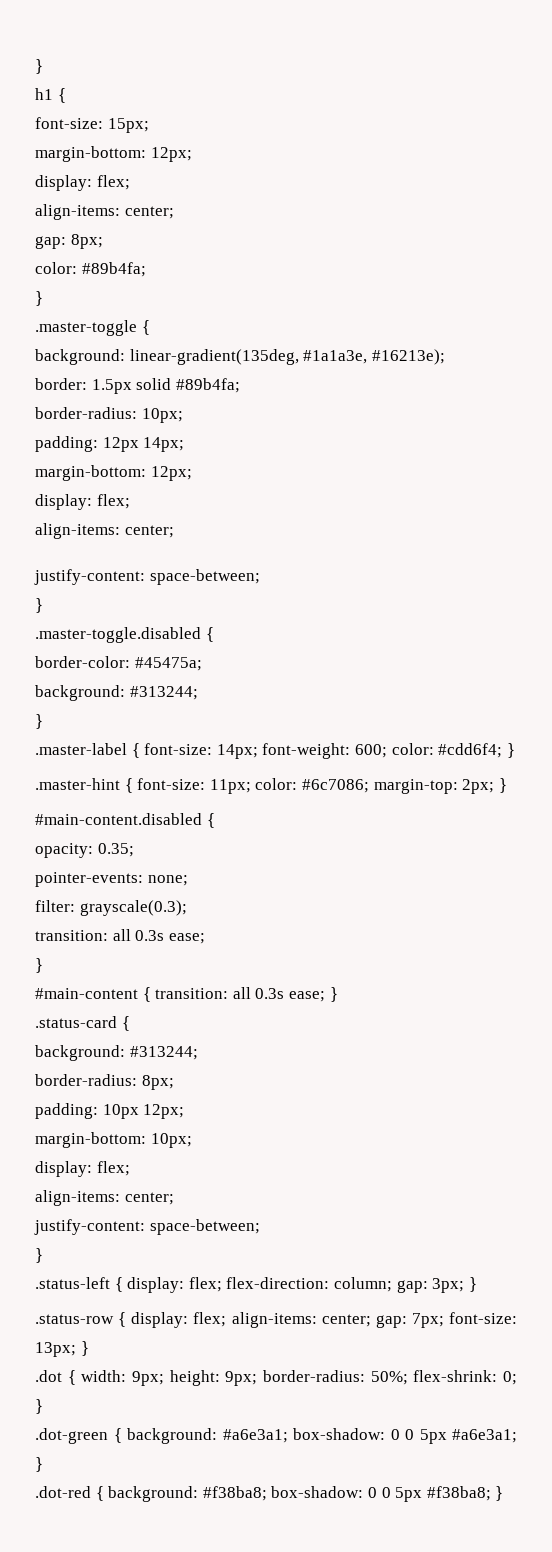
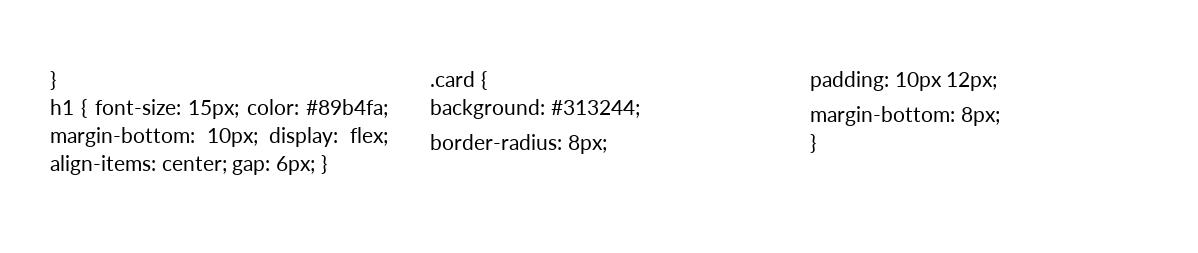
- h1 {
- font-size: 15px;
- margin-bottom: 12px;
- display: flex;
- align-items: center;
- gap: 8px;
- color: #89b4fa;
- }
- .master-toggle {
- background: linear-gradient(135deg, #1a1a3e, #16213e);
- border: 1.5px solid #89b4fa;
- border-radius: 10px;
- padding: 12px 14px;
- margin-bottom: 12px;
- display: flex;
- align-items: center;
- justify-content: space-between;
- }
- .master-toggle.disabled {
- border-color: #45475a;
- background: #313244;
- }
- .master-label { font-size: 14px; font-weight: 600; color: #cdd6f4; }
- .master-hint { font-size: 11px; color: #6c7086; margin-top: 2px; }
- #main-content.disabled {
- opacity: 0.35;
- pointer-events: none;
- filter: grayscale(0.3);
- transition: all 0.3s ease;
- }
- #main-content { transition: all 0.3s ease; }
- .status-card {
+ h1 { font-size: 15px; color: #89b4fa; margin-bottom: 10px; display: flex; align-items: center; gap: 6px; }
+ .card {
- margin-bottom: 10px;
- display: flex;
- align-items: center;
- justify-content: space-between;
+ margin-bottom: 8px;
  }
- .status-left { display: flex; flex-direction: column; gap: 3px; }
- .status-row { display: flex; align-items: center; gap: 7px; font-size: 13px; }
- .dot { width: 9px; height: 9px; border-radius: 50%; flex-shrink: 0; }
- .dot-green { background: #a6e3a1; box-shadow: 0 0 5px #a6e3a1; }
- .dot-red { background: #f38ba8; box-shadow: 0 0 5px #f38ba8; }

